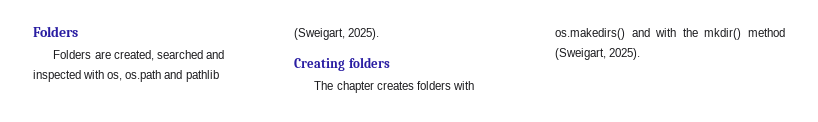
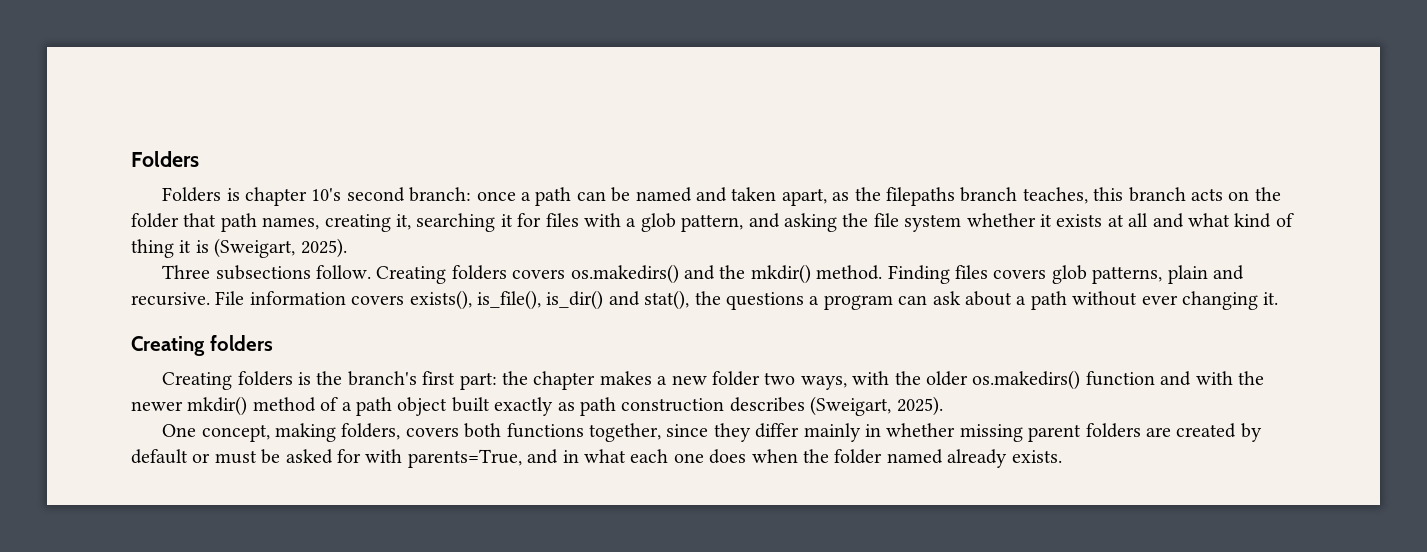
- Folders are created, searched and inspected with os, os.path and pathlib (Sweigart, 2025).
+ Folders is chapter 10's second branch: once a path can be named and taken apart, as the filepaths branch teaches, this branch acts on the folder that path names, creating it, searching it for files with a glob pattern, and asking the file system whether it exists at all and what kind of thing it is (Sweigart, 2025).
+ Three subsections follow. Creating folders covers os.makedirs() and the mkdir() method. Finding files covers glob patterns, plain and recursive. File information covers exists(), is_file(), is_dir() and stat(), the questions a program can ask about a path without ever changing it.
  Creating folders
- The chapter creates folders with os.makedirs() and with the mkdir() method (Sweigart, 2025).
+ Creating folders is the branch's first part: the chapter makes a new folder two ways, with the older os.makedirs() function and with the newer mkdir() method of a path object built exactly as path construction describes (Sweigart, 2025).
+ One concept, making folders, covers both functions together, since they differ mainly in whether missing parent folders are created by default or must be asked for with parents=True, and in what each one does when the folder named already exists.

